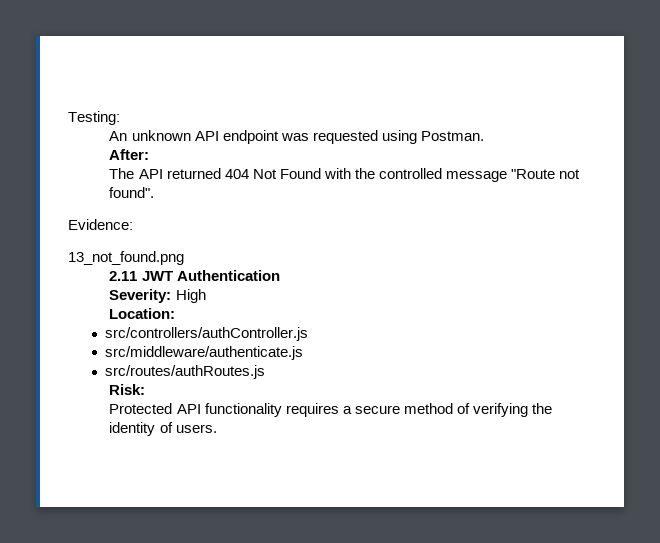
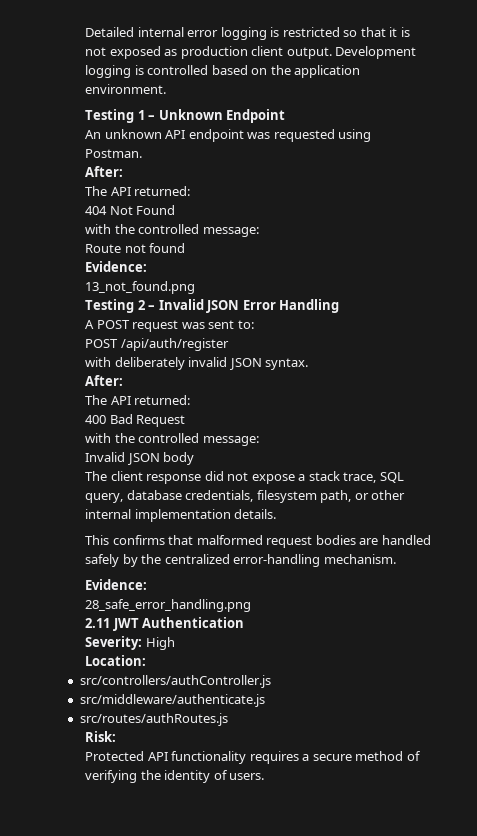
- Testing:
+ Detailed internal error logging is restricted so that it is not exposed as production client output. Development logging is controlled based on the application environment.
+ Testing 1 – Unknown Endpoint
  An unknown API endpoint was requested using Postman.
  After:
- The API returned 404 Not Found with the controlled message "Route not found".
+ The API returned:
+ 404 Not Found
+ with the controlled message:
+ Route not found
  Evidence:
  13_not_found.png
+ Testing 2 – Invalid JSON Error Handling
+ A POST request was sent to:
+ POST /api/auth/register
+ with deliberately invalid JSON syntax.
+ After:
+ The API returned:
+ 400 Bad Request
+ with the controlled message:
+ Invalid JSON body
+ The client response did not expose a stack trace, SQL query, database credentials, filesystem path, or other internal implementation details.
+ This confirms that malformed request bodies are handled safely by the centralized error-handling mechanism.
+ Evidence:
+ 28_safe_error_handling.png

